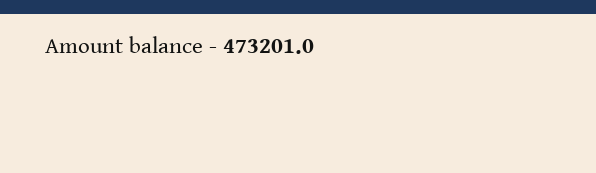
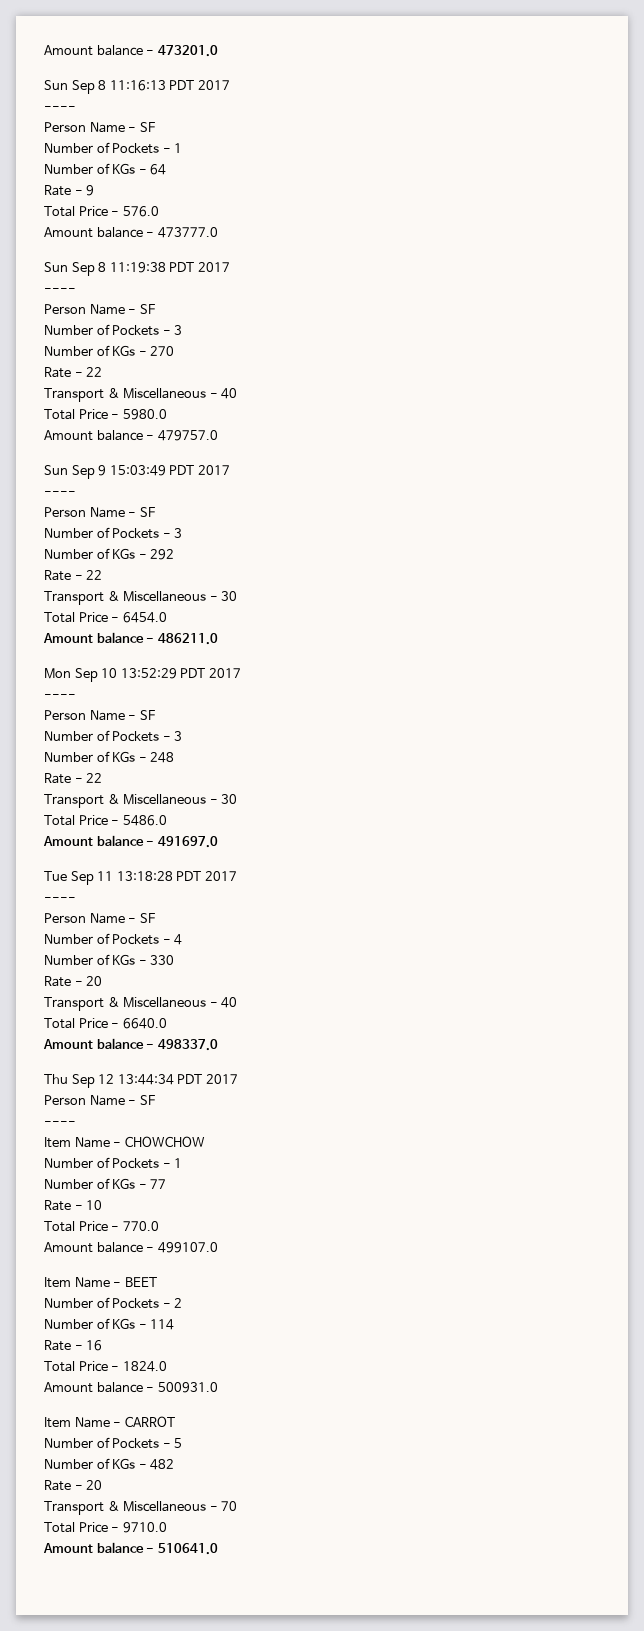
+ Sun Sep 8 11:16:13 PDT 2017
+ ----
+ Person Name - SF
+ Number of Pockets - 1
+ Number of KGs - 64
+ Rate - 9
+ Total Price - 576.0
+ Amount balance - 473777.0
+ Sun Sep 8 11:19:38 PDT 2017
+ ----
+ Person Name - SF
+ Number of Pockets - 3
+ Number of KGs - 270
+ Rate - 22
+ Transport & Miscellaneous - 40
+ Total Price - 5980.0
+ Amount balance - 479757.0
+ Sun Sep 9 15:03:49 PDT 2017
+ ----
+ Person Name - SF
+ Number of Pockets - 3
+ Number of KGs - 292
+ Rate - 22
+ Transport & Miscellaneous - 30
+ Total Price - 6454.0
+ Amount balance - 486211.0
+ Mon Sep 10 13:52:29 PDT 2017
+ ----
+ Person Name - SF
+ Number of Pockets - 3
+ Number of KGs - 248
+ Rate - 22
+ Transport & Miscellaneous - 30
+ Total Price - 5486.0
+ Amount balance - 491697.0
+ Tue Sep 11 13:18:28 PDT 2017
+ ----
+ Person Name - SF
+ Number of Pockets - 4
+ Number of KGs - 330
+ Rate - 20
+ Transport & Miscellaneous - 40
+ Total Price - 6640.0
+ Amount balance - 498337.0
+ Thu Sep 12 13:44:34 PDT 2017
+ Person Name - SF
+ ----
+ Item Name - CHOWCHOW
+ Number of Pockets - 1
+ Number of KGs - 77
+ Rate - 10
+ Total Price - 770.0
+ Amount balance - 499107.0
+ Item Name - BEET
+ Number of Pockets - 2
+ Number of KGs - 114
+ Rate - 16
+ Total Price - 1824.0
+ Amount balance - 500931.0
+ Item Name - CARROT
+ Number of Pockets - 5
+ Number of KGs - 482
+ Rate - 20
+ Transport & Miscellaneous - 70
+ Total Price - 9710.0
+ Amount balance - 510641.0

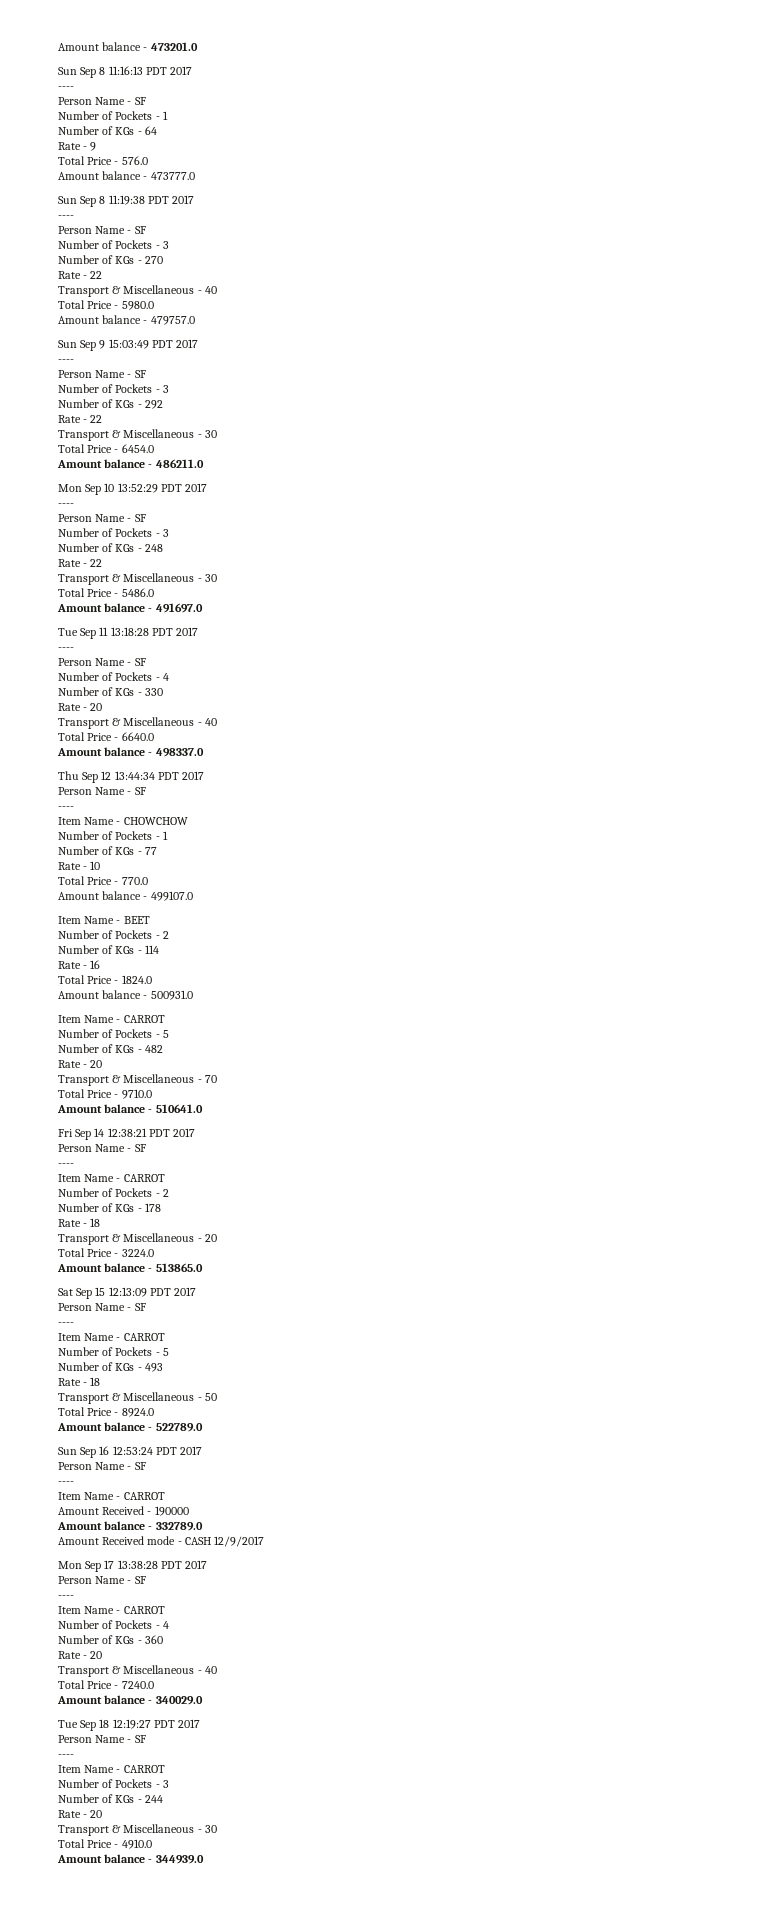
+ Fri Sep 14 12:38:21 PDT 2017
+ Person Name - SF
+ ----
+ Item Name - CARROT
+ Number of Pockets - 2
+ Number of KGs - 178
+ Rate - 18
+ Transport & Miscellaneous - 20
+ Total Price - 3224.0
+ Amount balance - 513865.0
+ Sat Sep 15 12:13:09 PDT 2017
+ Person Name - SF
+ ----
+ Item Name - CARROT
+ Number of Pockets - 5
+ Number of KGs - 493
+ Rate - 18
+ Transport & Miscellaneous - 50
+ Total Price - 8924.0
+ Amount balance - 522789.0
+ Sun Sep 16 12:53:24 PDT 2017
+ Person Name - SF
+ ----
+ Item Name - CARROT
+ Amount Received - 190000
+ Amount balance - 332789.0
+ Amount Received mode - CASH 12/9/2017
+ Mon Sep 17 13:38:28 PDT 2017
+ Person Name - SF
+ ----
+ Item Name - CARROT
+ Number of Pockets - 4
+ Number of KGs - 360
+ Rate - 20
+ Transport & Miscellaneous - 40
+ Total Price - 7240.0
+ Amount balance - 340029.0
+ Tue Sep 18 12:19:27 PDT 2017
+ Person Name - SF
+ ----
+ Item Name - CARROT
+ Number of Pockets - 3
+ Number of KGs - 244
+ Rate - 20
+ Transport & Miscellaneous - 30
+ Total Price - 4910.0
+ Amount balance - 344939.0

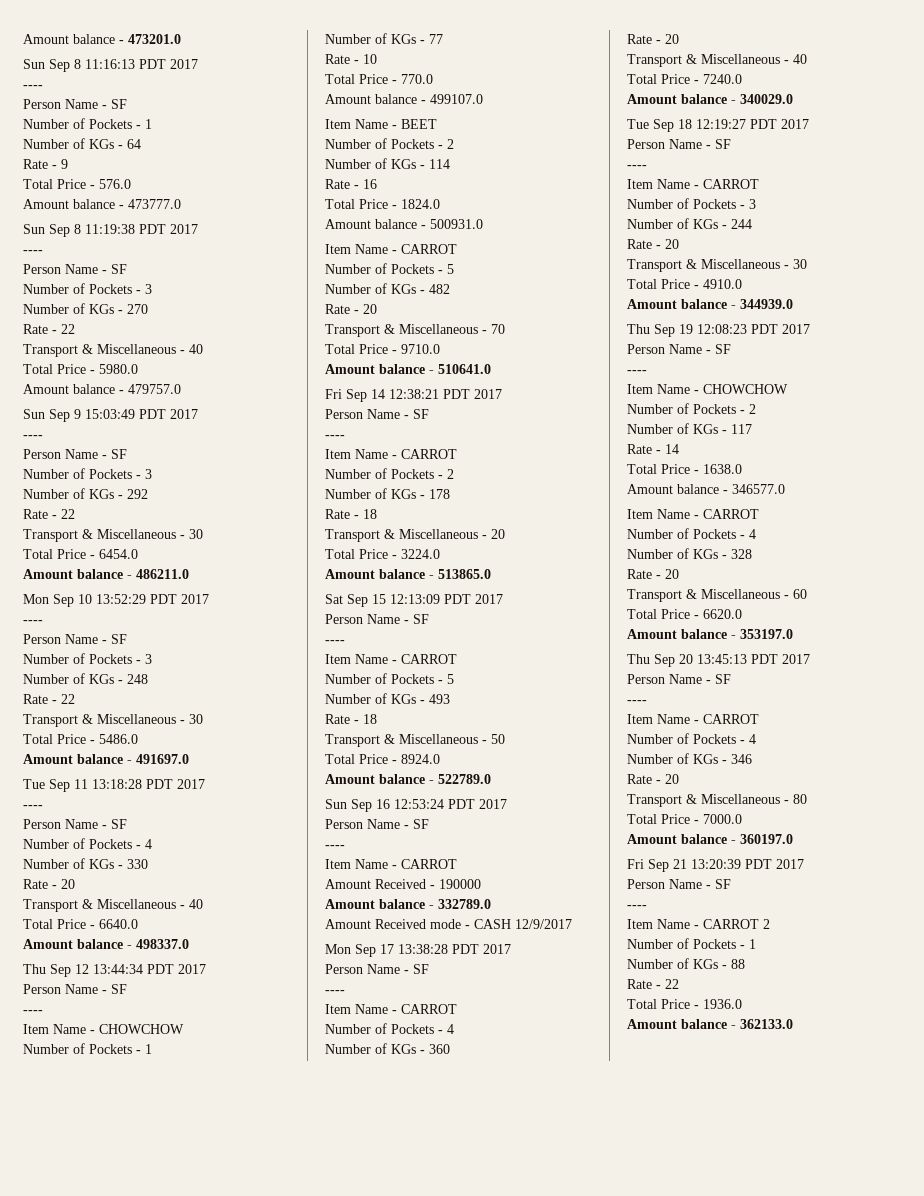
+ Thu Sep 19 12:08:23 PDT 2017
+ Person Name - SF
+ ----
+ Item Name - CHOWCHOW
+ Number of Pockets - 2
+ Number of KGs - 117
+ Rate - 14
+ Total Price - 1638.0
+ Amount balance - 346577.0
+ Item Name - CARROT
+ Number of Pockets - 4
+ Number of KGs - 328
+ Rate - 20
+ Transport & Miscellaneous - 60
+ Total Price - 6620.0
+ Amount balance - 353197.0
+ Thu Sep 20 13:45:13 PDT 2017
+ Person Name - SF
+ ----
+ Item Name - CARROT
+ Number of Pockets - 4
+ Number of KGs - 346
+ Rate - 20
+ Transport & Miscellaneous - 80
+ Total Price - 7000.0
+ Amount balance - 360197.0
+ Fri Sep 21 13:20:39 PDT 2017
+ Person Name - SF
+ ----
+ Item Name - CARROT 2
+ Number of Pockets - 1
+ Number of KGs - 88
+ Rate - 22
+ Total Price - 1936.0
+ Amount balance - 362133.0

